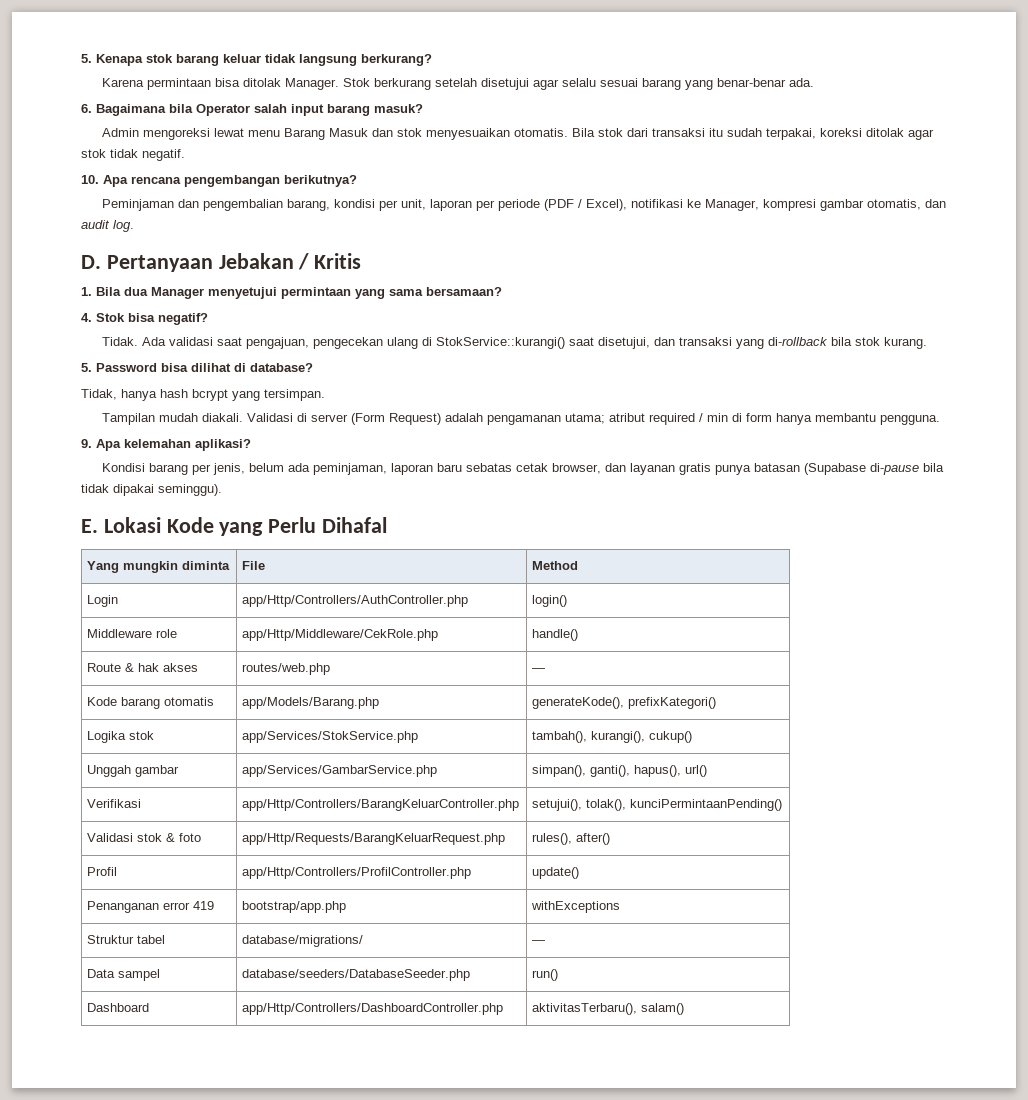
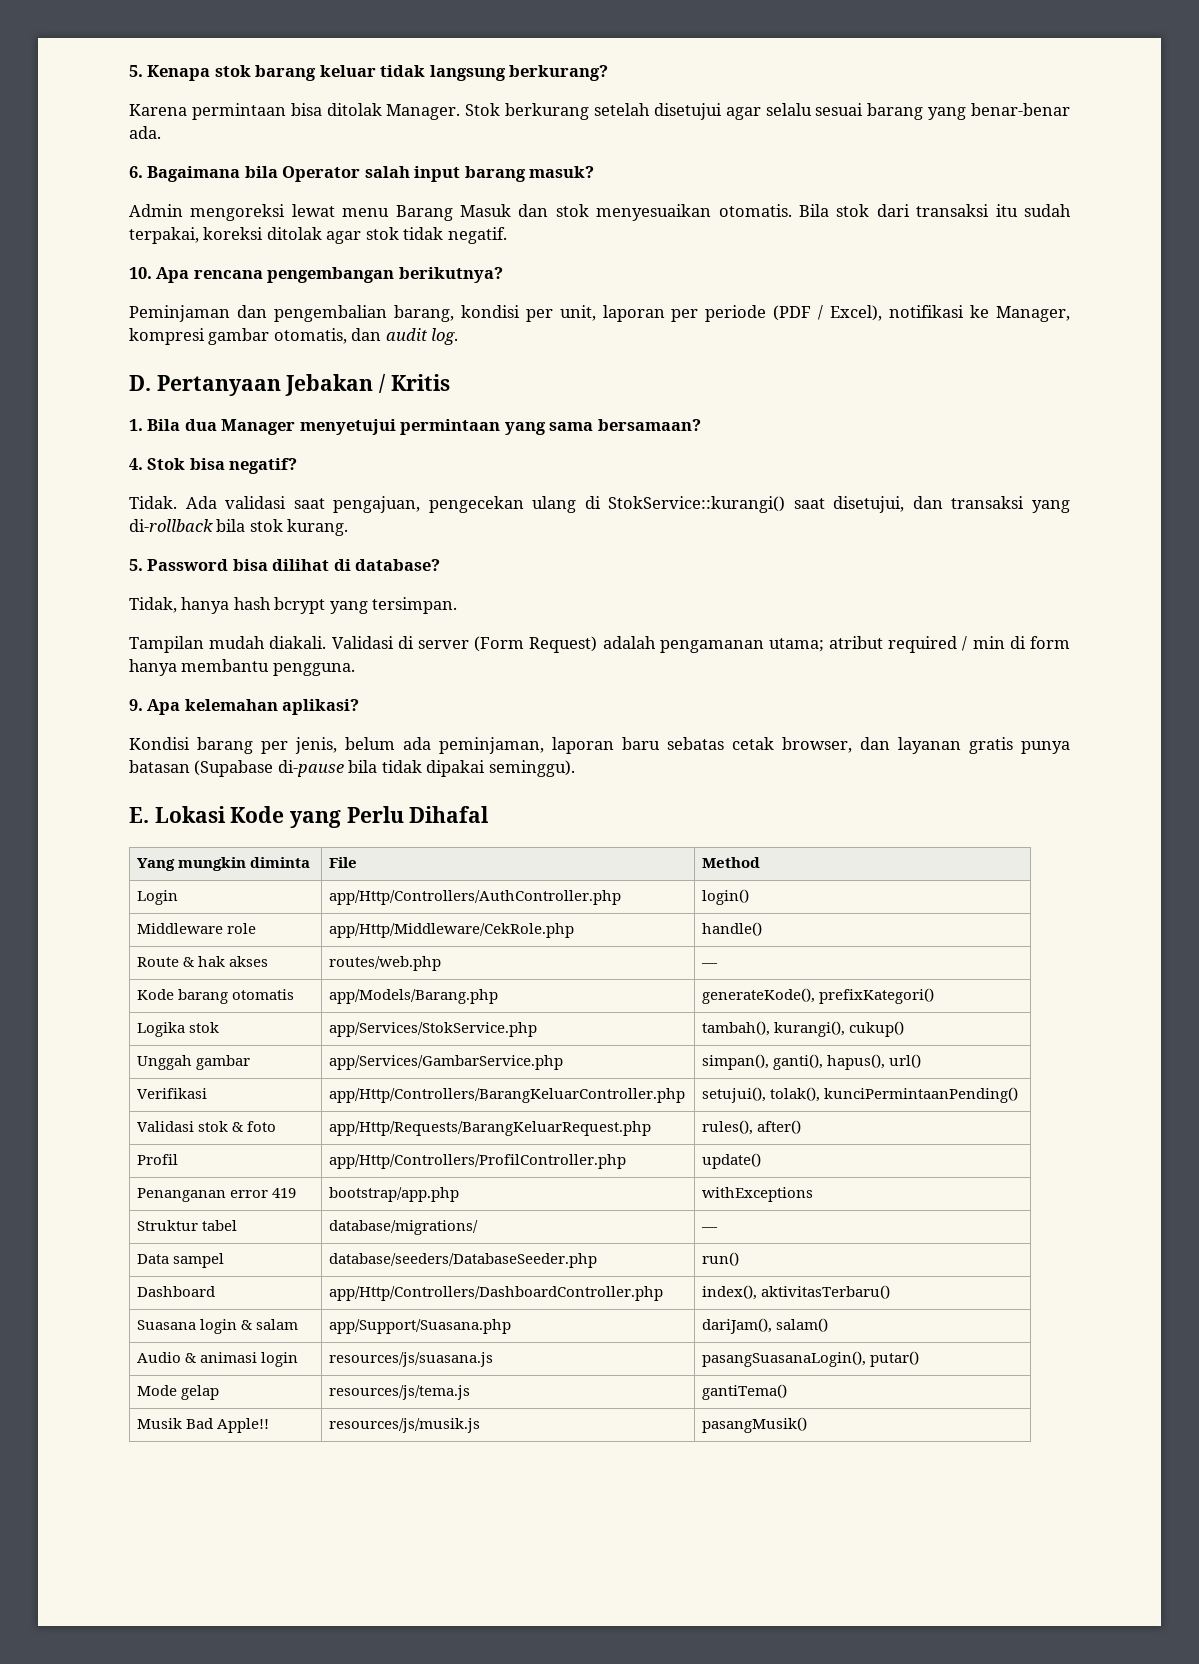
- Dashboard | app/Http/Controllers/DashboardController.php | aktivitasTerbaru(), salam()
+ Dashboard | app/Http/Controllers/DashboardController.php | index(), aktivitasTerbaru()
+ Suasana login & salam | app/Support/Suasana.php | dariJam(), salam()
+ Audio & animasi login | resources/js/suasana.js | pasangSuasanaLogin(), putar()
+ Mode gelap | resources/js/tema.js | gantiTema()
+ Musik Bad Apple!! | resources/js/musik.js | pasangMusik()

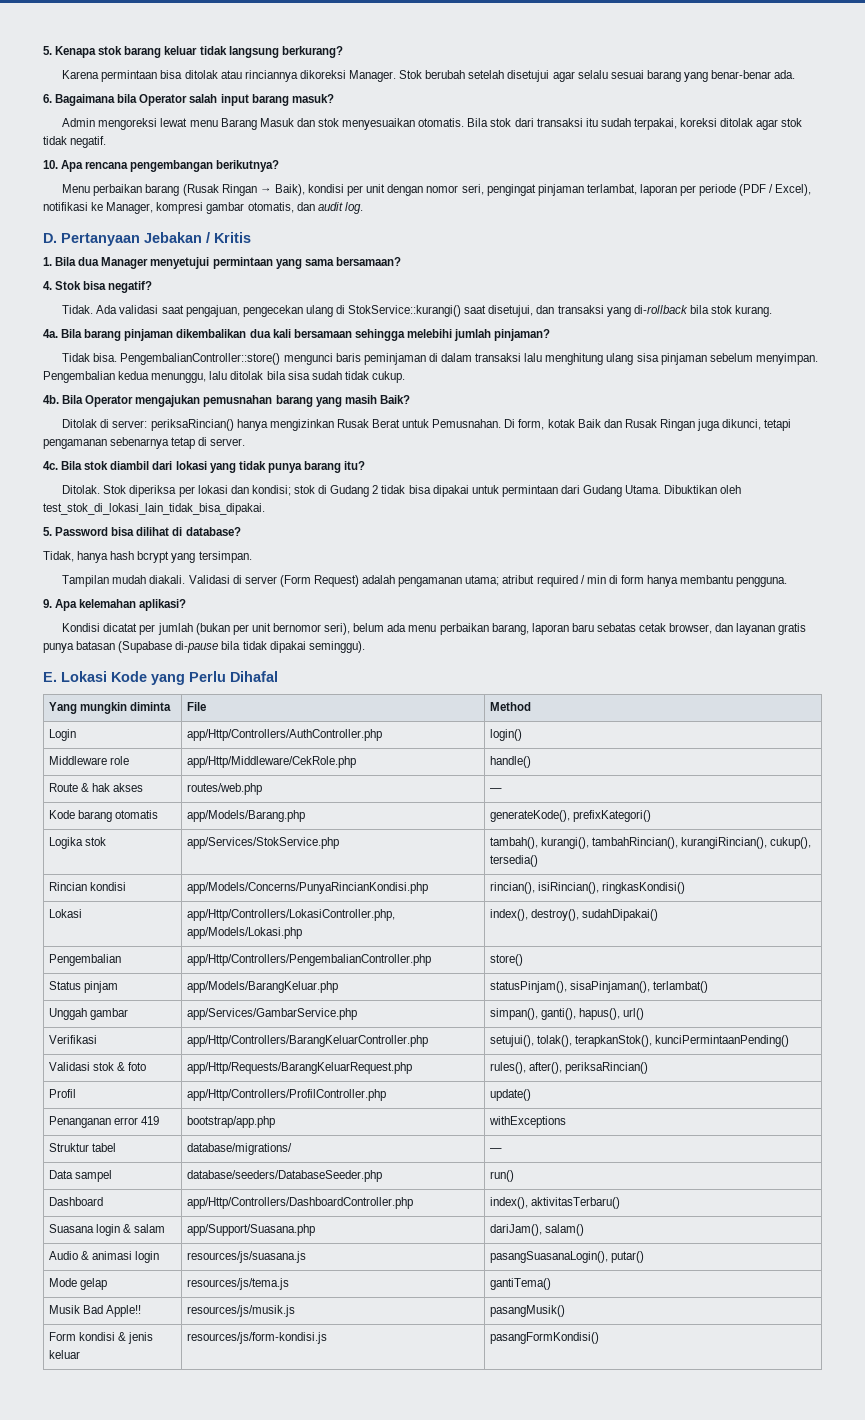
- Karena permintaan bisa ditolak Manager.
+ Karena permintaan bisa ditolak atau rinciannya dikoreksi Manager.
- Stok berkurang setelah disetujui agar selalu sesuai barang yang benar-benar ada.
+ Stok berubah setelah disetujui agar selalu sesuai barang yang benar-benar ada.
- Peminjaman dan pengembalian barang, kondisi per unit, laporan per periode (PDF / Excel), notifikasi ke Manager, kompresi gambar otomatis, dan audit log.
+ Menu perbaikan barang (Rusak Ringan → Baik), kondisi per unit dengan nomor seri, pengingat pinjaman terlambat, laporan per periode (PDF / Excel), notifikasi ke Manager, kompresi gambar otomatis, dan audit log.
+ 4a. Bila barang pinjaman dikembalikan dua kali bersamaan sehingga melebihi jumlah pinjaman?
+ Tidak bisa. PengembalianController::store() mengunci baris peminjaman di dalam transaksi lalu menghitung ulang sisa pinjaman sebelum menyimpan. Pengembalian kedua menunggu, lalu ditolak bila sisa sudah tidak cukup.
+ 4b. Bila Operator mengajukan pemusnahan barang yang masih Baik?
+ Ditolak di server: periksaRincian() hanya mengizinkan Rusak Berat untuk Pemusnahan. Di form, kotak Baik dan Rusak Ringan juga dikunci, tetapi pengamanan sebenarnya tetap di server.
+ 4c. Bila stok diambil dari lokasi yang tidak punya barang itu?
+ Ditolak. Stok diperiksa per lokasi dan kondisi; stok di Gudang 2 tidak bisa dipakai untuk permintaan dari Gudang Utama. Dibuktikan oleh test_stok_di_lokasi_lain_tidak_bisa_dipakai.
- Kondisi barang per jenis, belum ada peminjaman, laporan baru sebatas cetak browser, dan layanan gratis punya batasan (Supabase di-pause bila tidak dipakai seminggu).
+ Kondisi dicatat per jumlah (bukan per unit bernomor seri), belum ada menu perbaikan barang, laporan baru sebatas cetak browser, dan layanan gratis punya batasan (Supabase di-pause bila tidak dipakai seminggu).
- Logika stok | app/Services/StokService.php | tambah(), kurangi(), cukup()
+ Logika stok | app/Services/StokService.php | tambah(), kurangi(), tambahRincian(), kurangiRincian(), cukup(), tersedia()
+ Rincian kondisi | app/Models/Concerns/PunyaRincianKondisi.php | rincian(), isiRincian(), ringkasKondisi()
+ Lokasi | app/Http/Controllers/LokasiController.php, app/Models/Lokasi.php | index(), destroy(), sudahDipakai()
+ Pengembalian | app/Http/Controllers/PengembalianController.php | store()
+ Status pinjam | app/Models/BarangKeluar.php | statusPinjam(), sisaPinjaman(), terlambat()
- Verifikasi | app/Http/Controllers/BarangKeluarController.php | setujui(), tolak(), kunciPermintaanPending()
+ Verifikasi | app/Http/Controllers/BarangKeluarController.php | setujui(), tolak(), terapkanStok(), kunciPermintaanPending()
- Validasi stok & foto | app/Http/Requests/BarangKeluarRequest.php | rules(), after()
+ Validasi stok & foto | app/Http/Requests/BarangKeluarRequest.php | rules(), after(), periksaRincian()
+ Form kondisi & jenis keluar | resources/js/form-kondisi.js | pasangFormKondisi()

